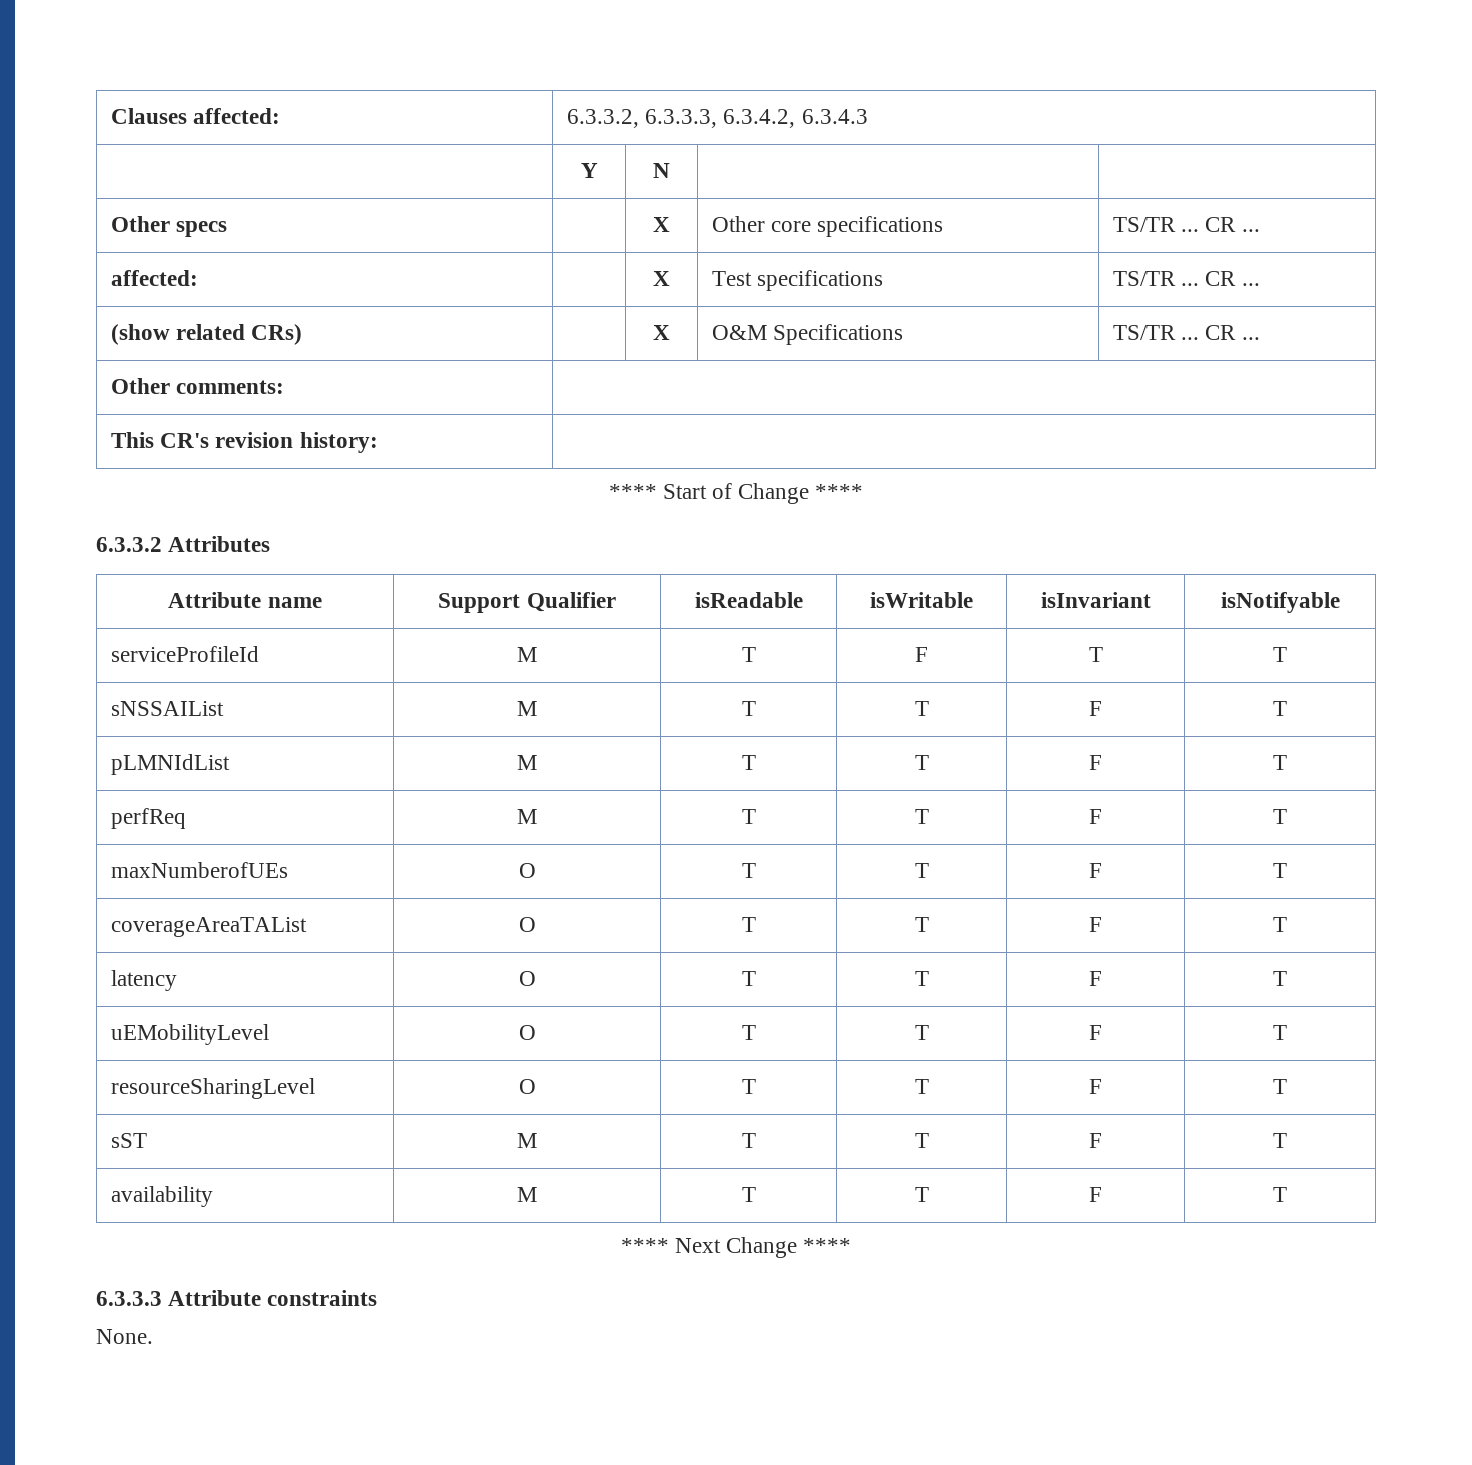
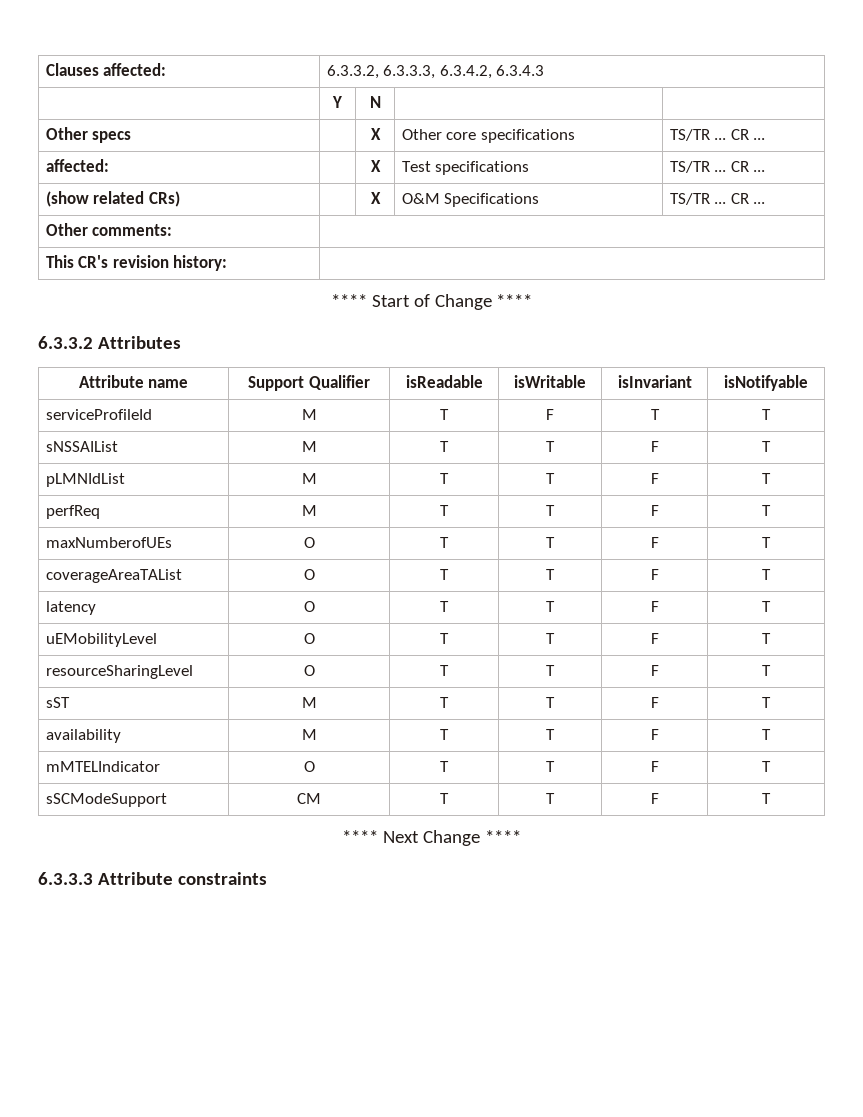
+ mMTELIndicator | O | T | T | F | T
+ sSCModeSupport | CM | T | T | F | T
- None.

